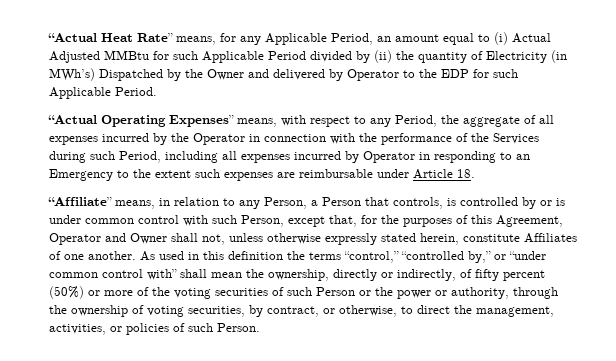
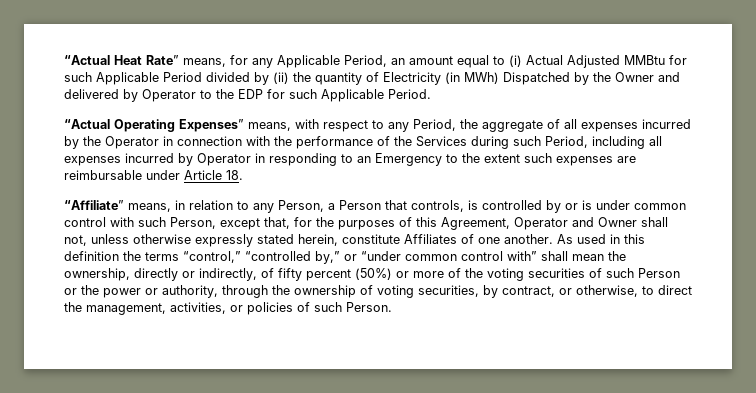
- “Actual Heat Rate” means, for any Applicable Period, an amount equal to (i) Actual Adjusted MMBtu for such Applicable Period divided by (ii) the quantity of Electricity (in MWh’s) Dispatched by the Owner and delivered by Operator to the EDP for such Applicable Period.
+ “Actual Heat Rate” means, for any Applicable Period, an amount equal to (i) Actual Adjusted MMBtu for such Applicable Period divided by (ii) the quantity of Electricity (in MWh) Dispatched by the Owner and delivered by Operator to the EDP for such Applicable Period.

